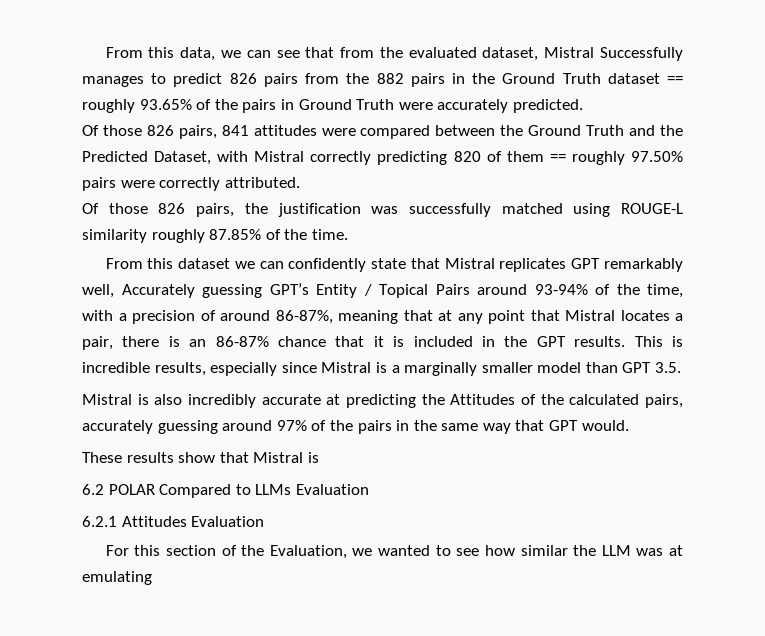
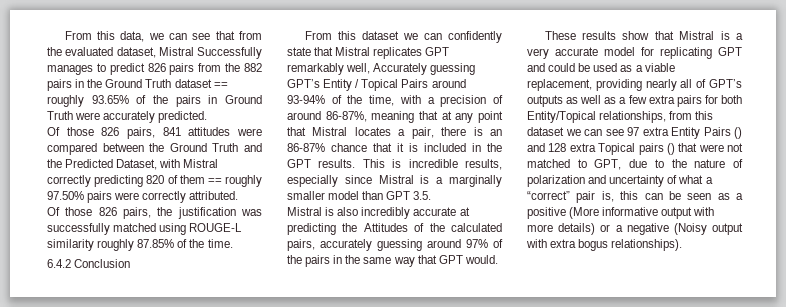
+ 6.4.2 Conclusion
- These results show that Mistral is
- 6.2 POLAR Compared to LLMs Evaluation
- 6.2.1 Attitudes Evaluation
- For this section of the Evaluation, we wanted to see how similar the LLM was at emulating
+ These results show that Mistral is a very accurate model for replicating GPT and could be used as a viable replacement, providing nearly all of GPT’s outputs as well as a few extra pairs for both Entity/Topical relationships, from this dataset we can see 97 extra Entity Pairs () and 128 extra Topical pairs () that were not matched to GPT, due to the nature of polarization and uncertainty of what a “correct” pair is, this can be seen as a positive (More informative output with more details) or a negative (Noisy output with extra bogus relationships).

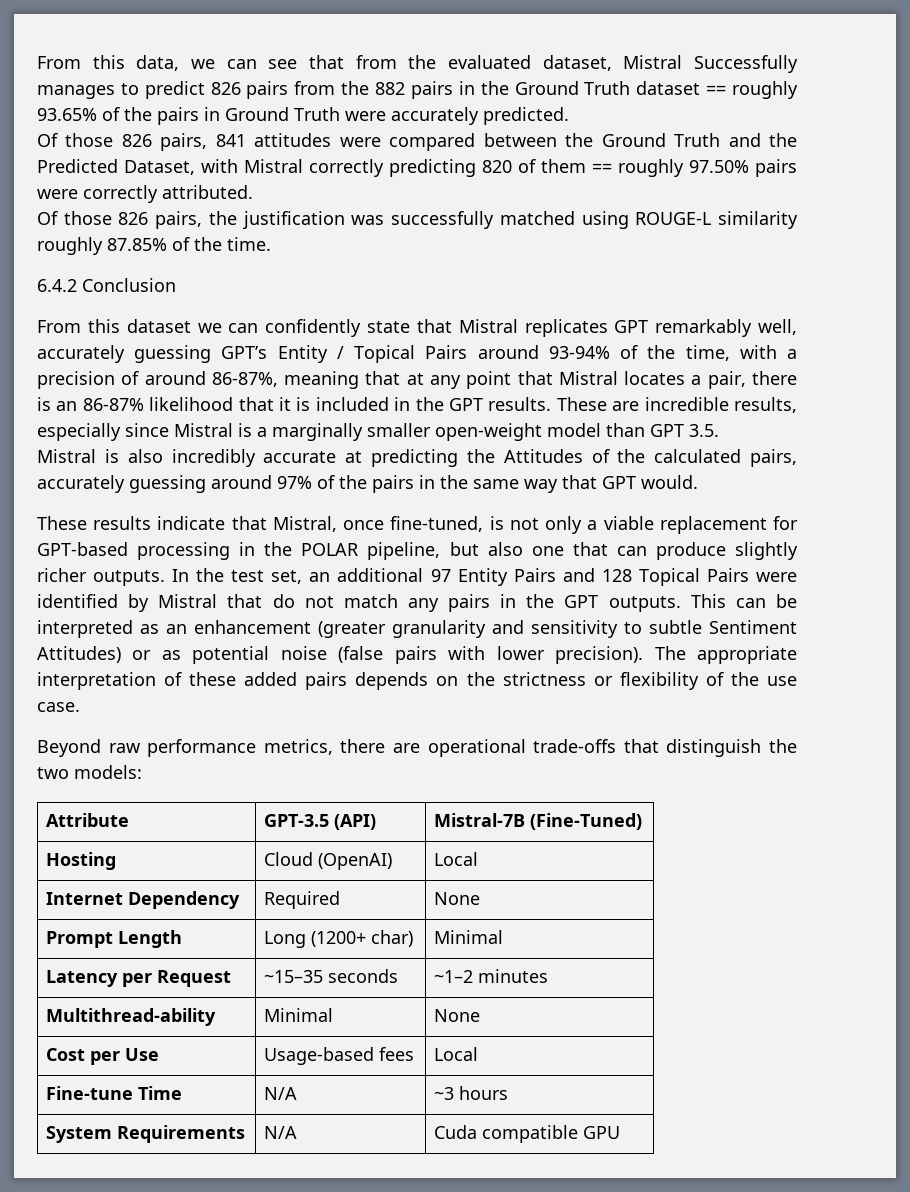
- From this dataset we can confidently state that Mistral replicates GPT remarkably well, Accurately guessing GPT’s Entity / Topical Pairs around 93-94% of the time, with a precision of around 86-87%, meaning that at any point that Mistral locates a pair, there is an 86-87% chance that it is included in the GPT results.
+ From this dataset we can confidently state that Mistral replicates GPT remarkably well, accurately guessing GPT’s Entity / Topical Pairs around 93-94% of the time, with a precision of around 86-87%, meaning that at any point that Mistral locates a pair, there is an 86-87% likelihood that it is included in the GPT results.
- This is incredible results, especially since Mistral is a marginally smaller model than GPT 3.5.
+ These are incredible results, especially since Mistral is a marginally smaller open-weight model than GPT 3.5.
- These results show that Mistral is a very accurate model for replicating GPT and could be used as a viable replacement, providing nearly all of GPT’s outputs as well as a few extra pairs for both Entity/Topical relationships, from this dataset we can see 97 extra Entity Pairs () and 128 extra Topical pairs () that were not matched to GPT, due to the nature of polarization and uncertainty of what a “correct” pair is, this can be seen as a positive (More informative output with more details) or a negative (Noisy output with extra bogus relationships).
+ These results indicate that Mistral, once fine-tuned, is not only a viable replacement for GPT-based processing in the POLAR pipeline, but also one that can produce slightly richer outputs. In the test set, an additional 97 Entity Pairs and 128 Topical Pairs were identified by Mistral that do not match any pairs in the GPT outputs. This can be interpreted as an enhancement (greater granularity and sensitivity to subtle Sentiment Attitudes) or as potential noise (false pairs with lower precision). The appropriate interpretation of these added pairs depends on the strictness or flexibility of the use case.
+ Beyond raw performance metrics, there are operational trade-offs that distinguish the two models:
+ Attribute | GPT-3.5 (API) | Mistral-7B (Fine-Tuned)
+ Hosting | Cloud (OpenAI) | Local
+ Internet Dependency | Required | None
+ Prompt Length | Long (1200+ char) | Minimal
+ Latency per Request | ~15–35 seconds | ~1–2 minutes
+ Multithread-ability | Minimal | None
+ Cost per Use | Usage-based fees | Local
+ Fine-tune Time | N/A | ~3 hours
+ System Requirements | N/A | Cuda compatible GPU

